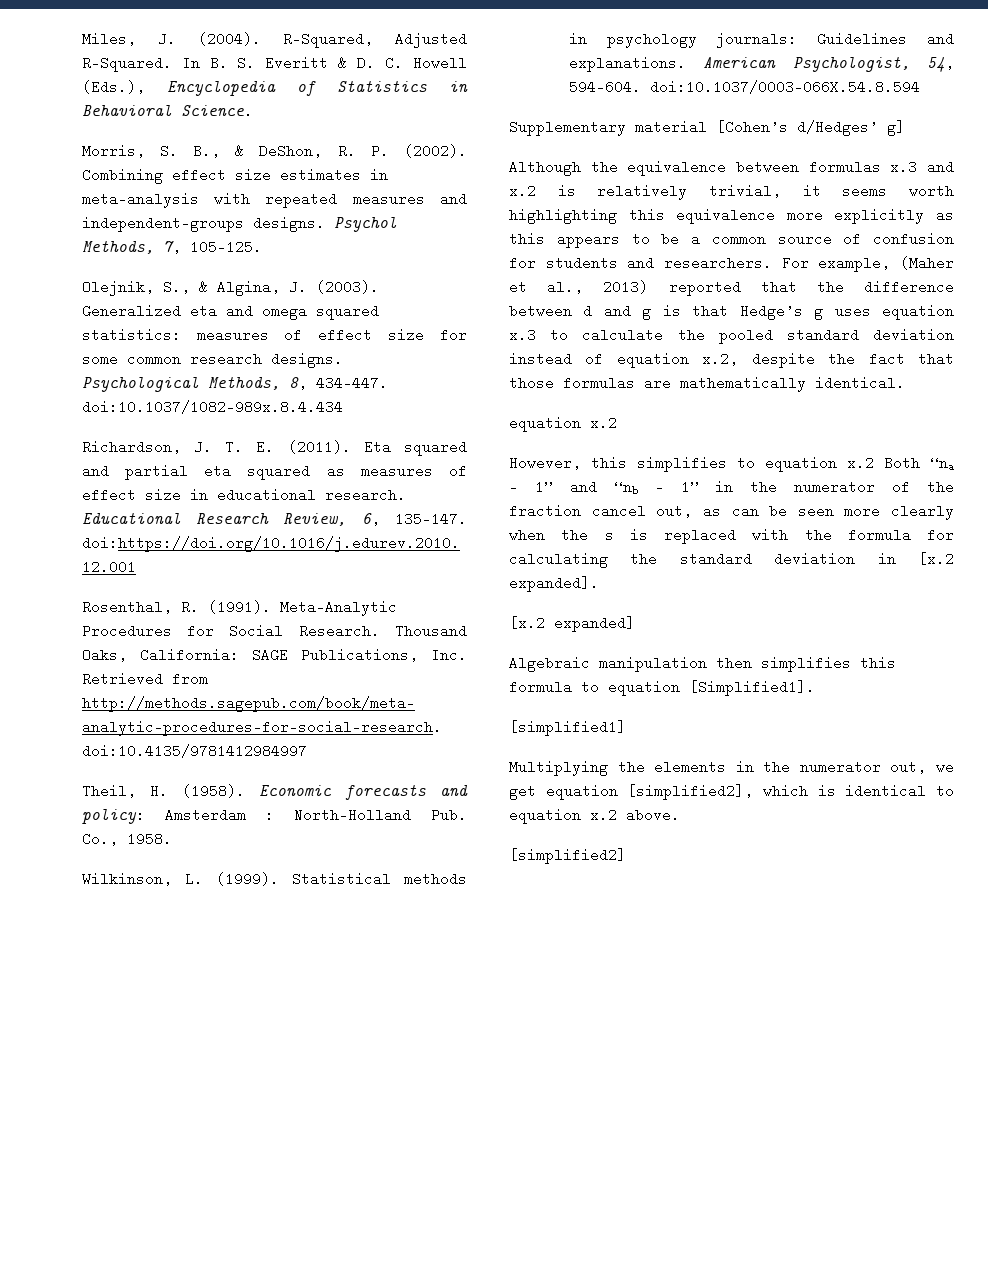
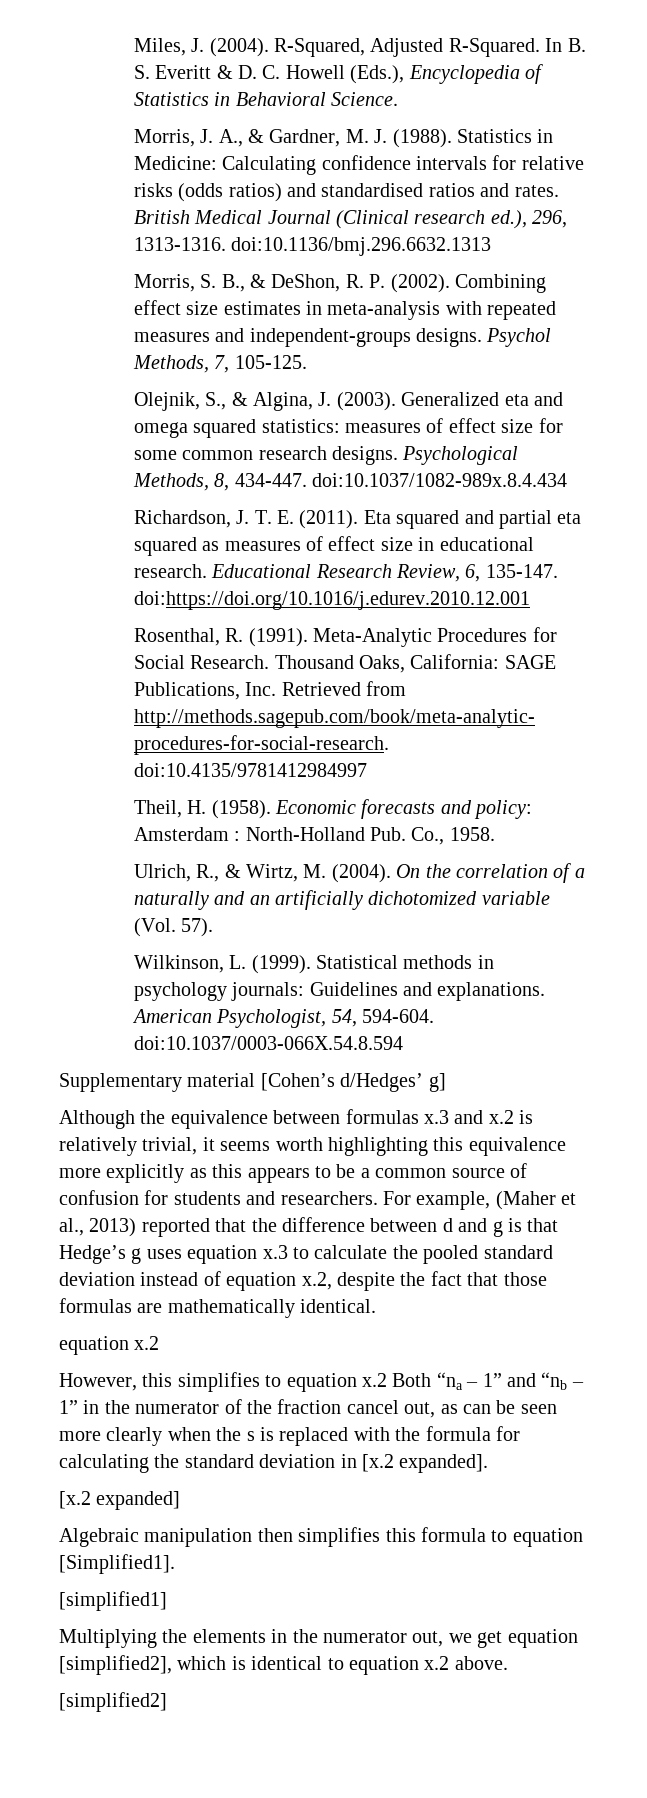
+ Morris, J. A., & Gardner, M. J. (1988). Statistics in Medicine: Calculating confidence intervals for relative risks (odds ratios) and standardised ratios and rates. British Medical Journal (Clinical research ed.), 296, 1313-1316. doi:10.1136/bmj.296.6632.1313
+ Ulrich, R., & Wirtz, M. (2004). On the correlation of a naturally and an artificially dichotomized variable (Vol. 57).

